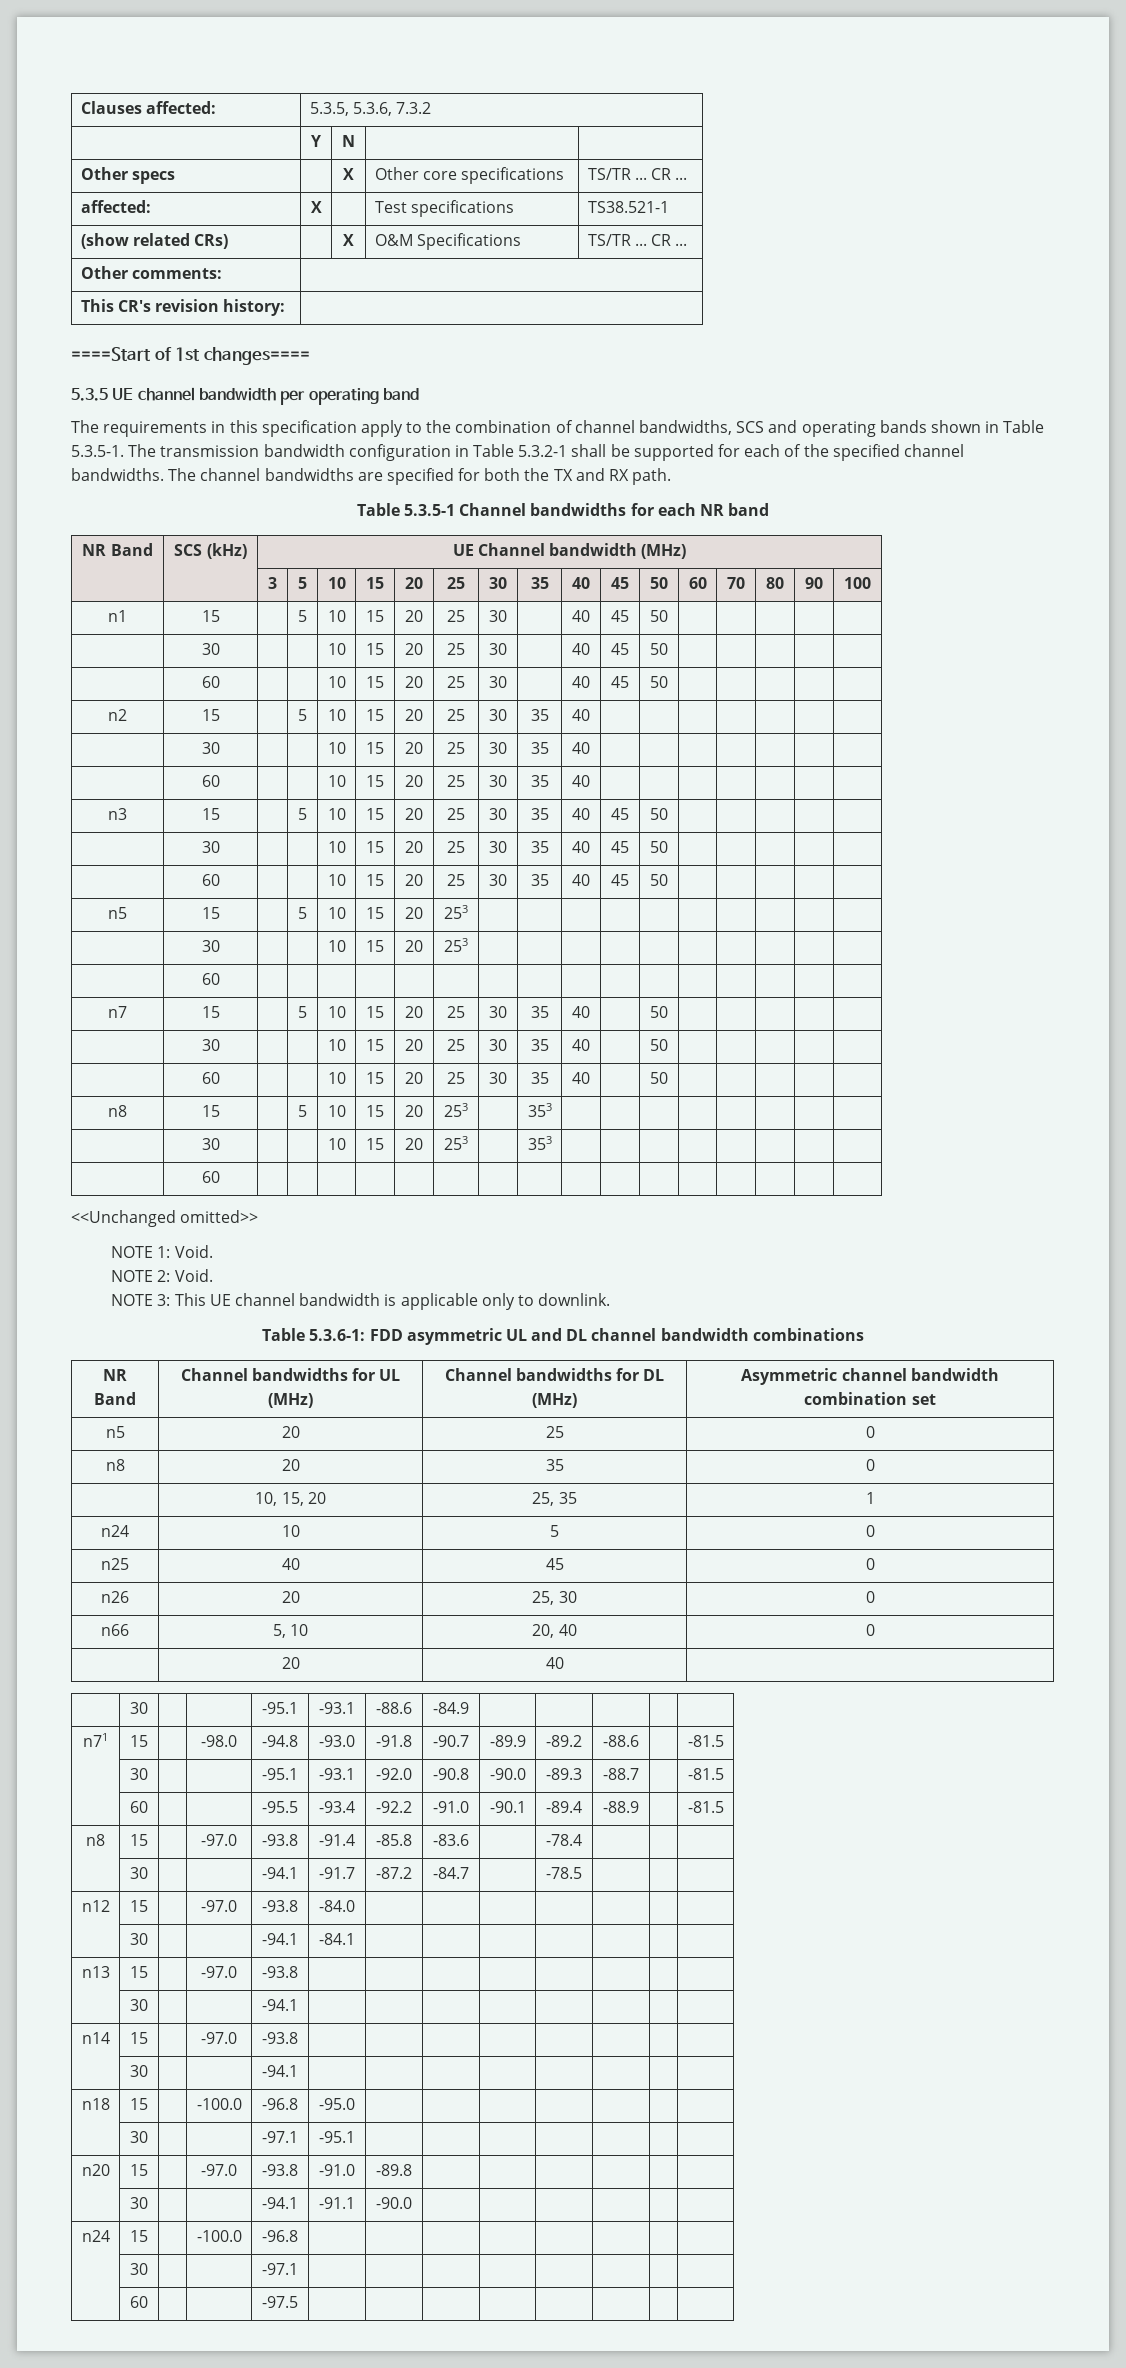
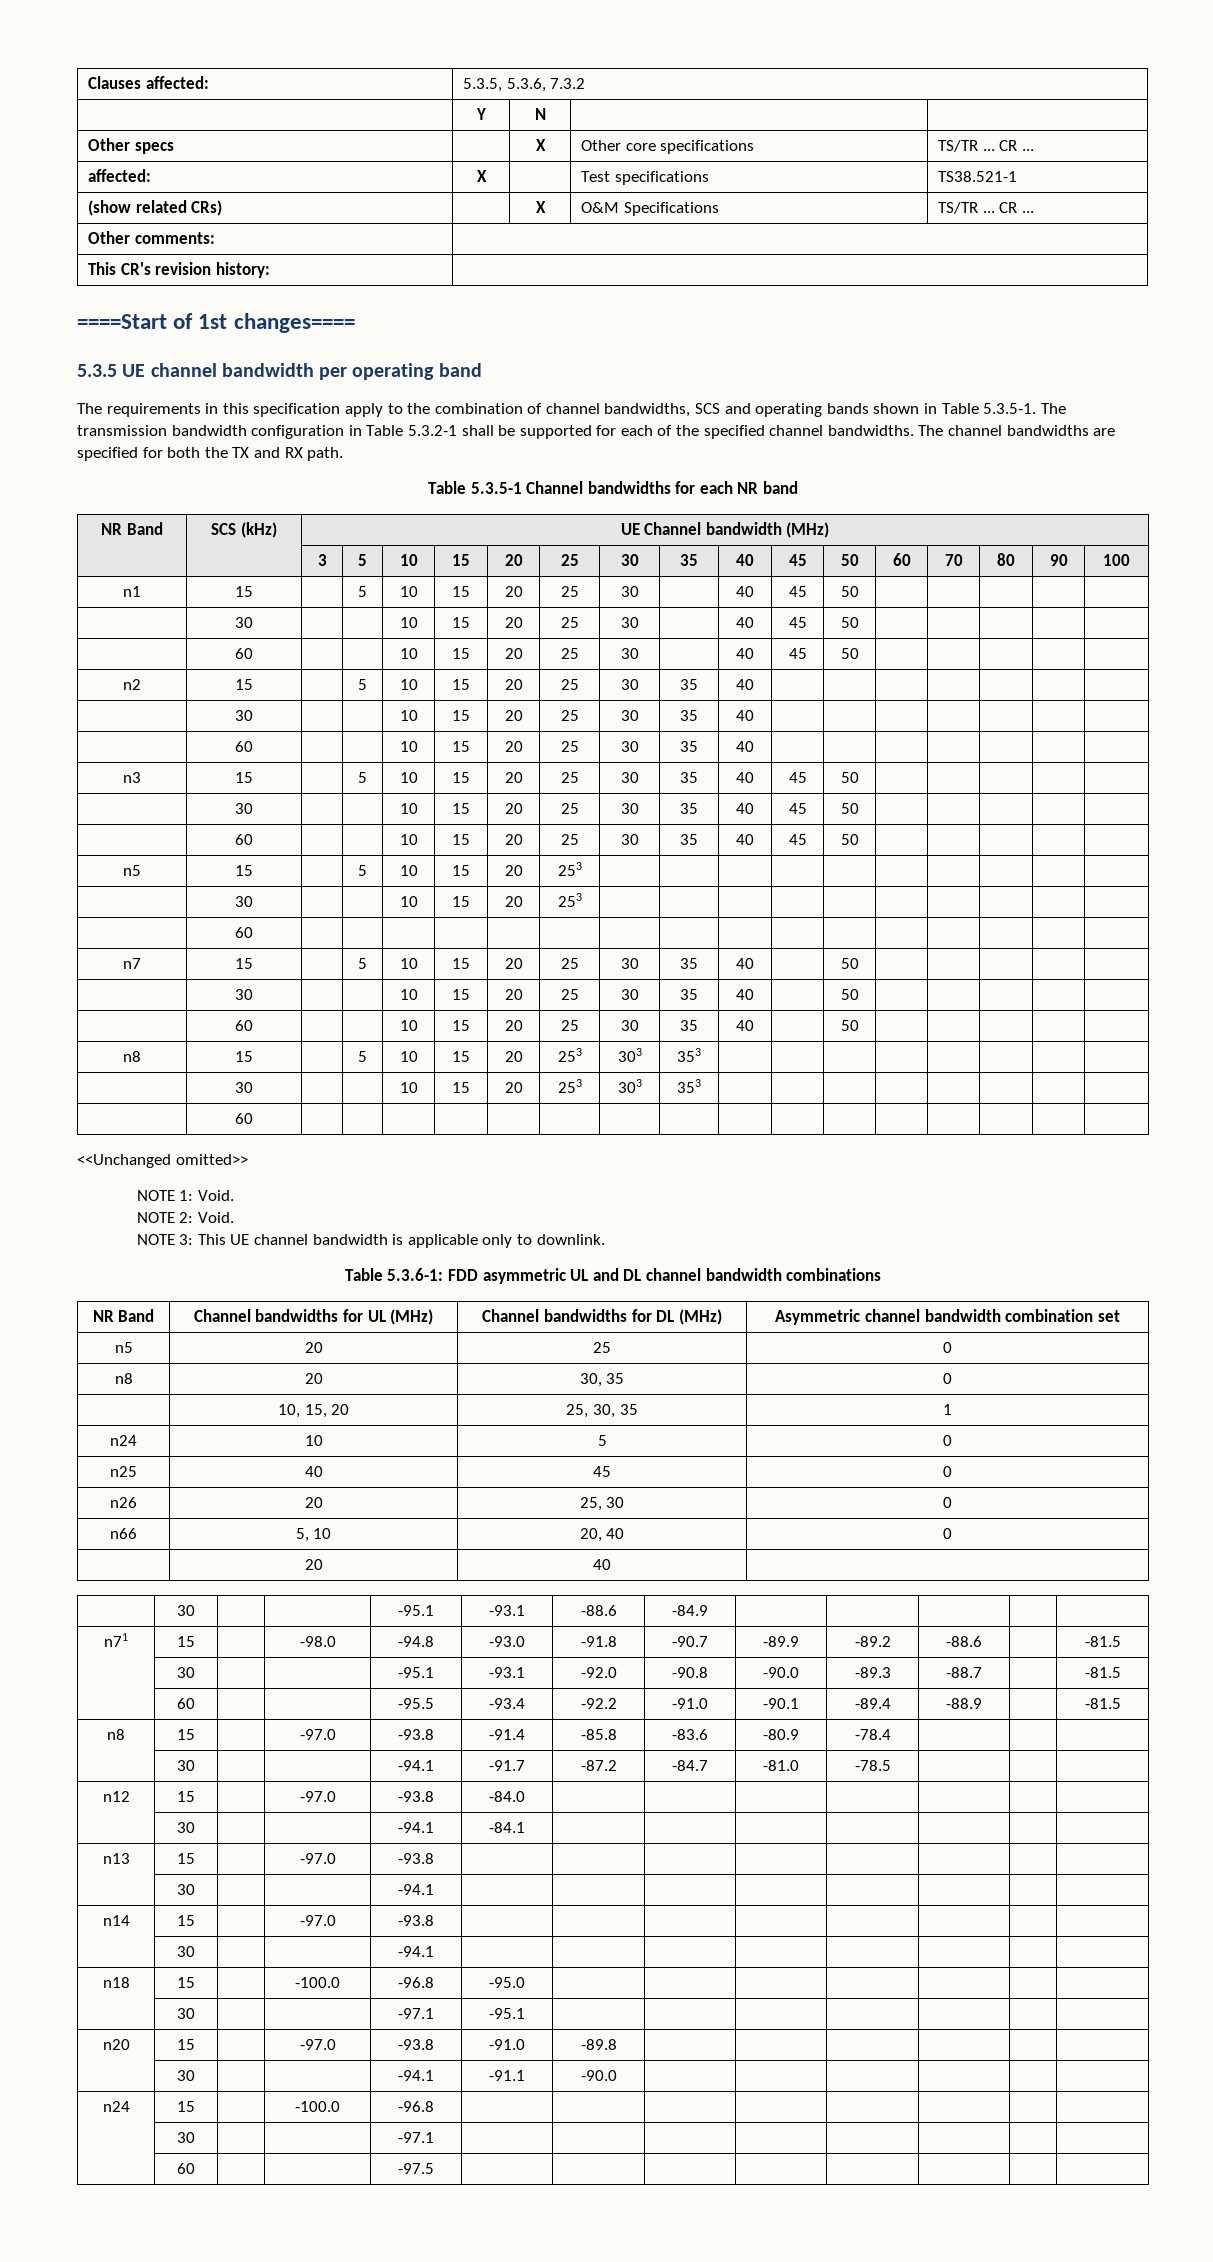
- n8 | 15 | | 5 | 10 | 15 | 20 | 253 | | 353 | | | | | | | |
+ n8 | 15 | | 5 | 10 | 15 | 20 | 253 | 303 | 353 | | | | | | | |
- | 30 | | | 10 | 15 | 20 | 253 | | 353 | | | | | | | |
+ | 30 | | | 10 | 15 | 20 | 253 | 303 | 353 | | | | | | | |
- n8 | 20 | 35 | 0
+ n8 | 20 | 30, 35 | 0
- | 10, 15, 20 | 25, 35 | 1
+ | 10, 15, 20 | 25, 30, 35 | 1
- n8 | 15 | | -97.0 | -93.8 | -91.4 | -85.8 | -83.6 | | -78.4 | | |
+ n8 | 15 | | -97.0 | -93.8 | -91.4 | -85.8 | -83.6 | -80.9 | -78.4 | | |
- | 30 | | | -94.1 | -91.7 | -87.2 | -84.7 | | -78.5 | | |
+ | 30 | | | -94.1 | -91.7 | -87.2 | -84.7 | -81.0 | -78.5 | | |

